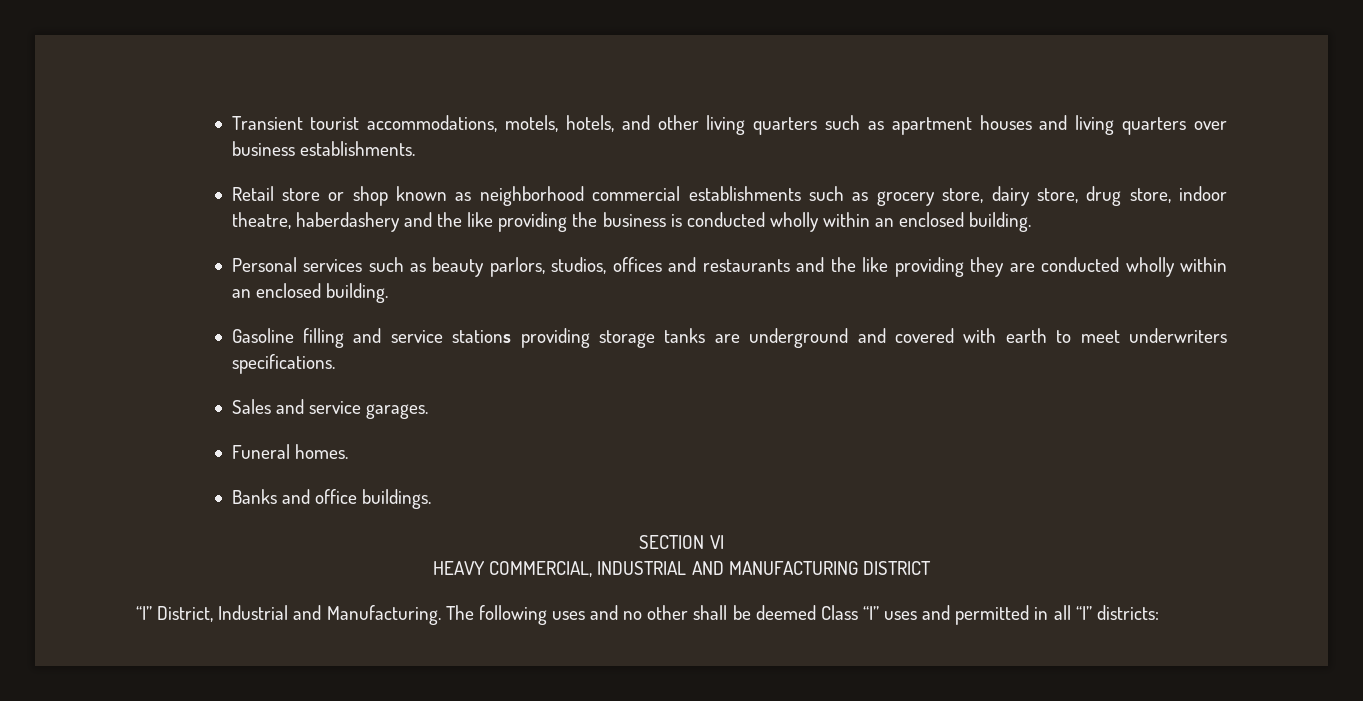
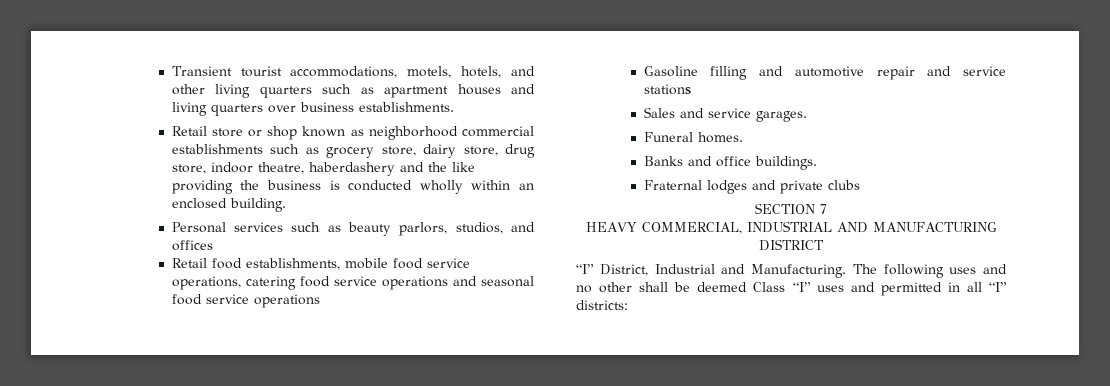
- Personal services such as beauty parlors, studios, offices and restaurants and the like providing they are conducted wholly within an enclosed building.
+ Personal services such as beauty parlors, studios, and offices
+ Retail food establishments, mobile food service operations, catering food service operations and seasonal food service operations
- Gasoline filling and service stations providing storage tanks are underground and covered with earth to meet underwriters specifications.
+ Gasoline filling and automotive repair and service stations
+ Fraternal lodges and private clubs
- SECTION VI
+ SECTION 7

